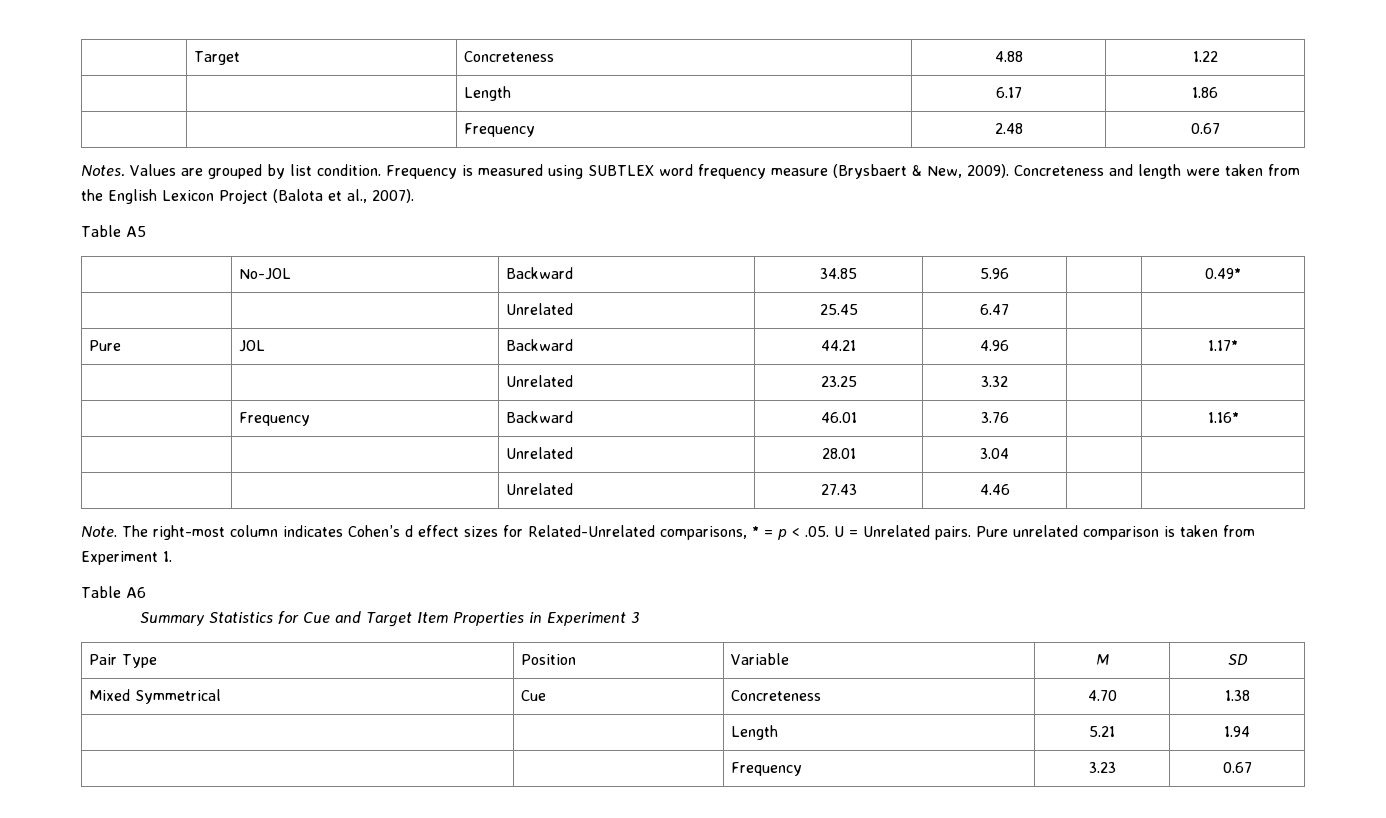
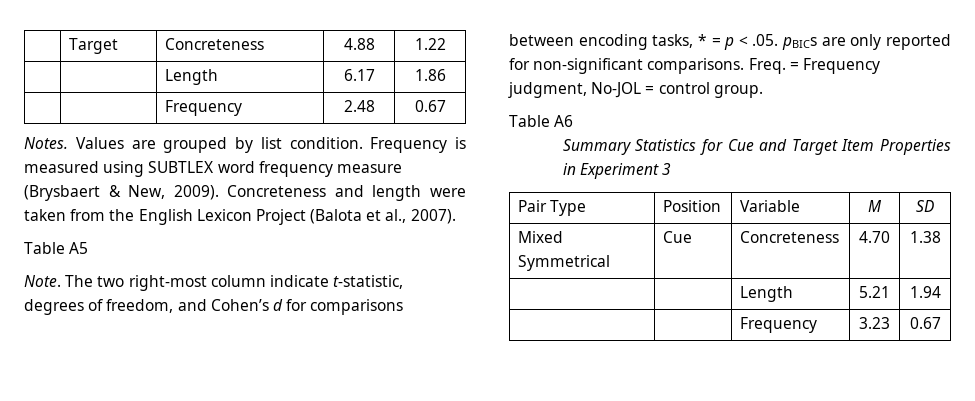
- | No-JOL | Backward | 34.85 | 5.96 | | 0.49*
- | | Unrelated | 25.45 | 6.47 | |
- Pure | JOL | Backward | 44.21 | 4.96 | | 1.17*
- | | Unrelated | 23.25 | 3.32 | |
- | Frequency | Backward | 46.01 | 3.76 | | 1.16*
- | | Unrelated | 28.01 | 3.04 | |
- | | Unrelated | 27.43 | 4.46 | |
- The right-most column indicates Cohen’s d effect sizes for Related-Unrelated comparisons, * = p < .05. U = Unrelated pairs. Pure unrelated comparison is taken from Experiment 1.
+ The two right-most column indicate t-statistic, degrees of freedom, and Cohen’s d for comparisons between encoding tasks, * = p < .05. pBICs are only reported for non-significant comparisons. Freq. = Frequency judgment, No-JOL = control group.

